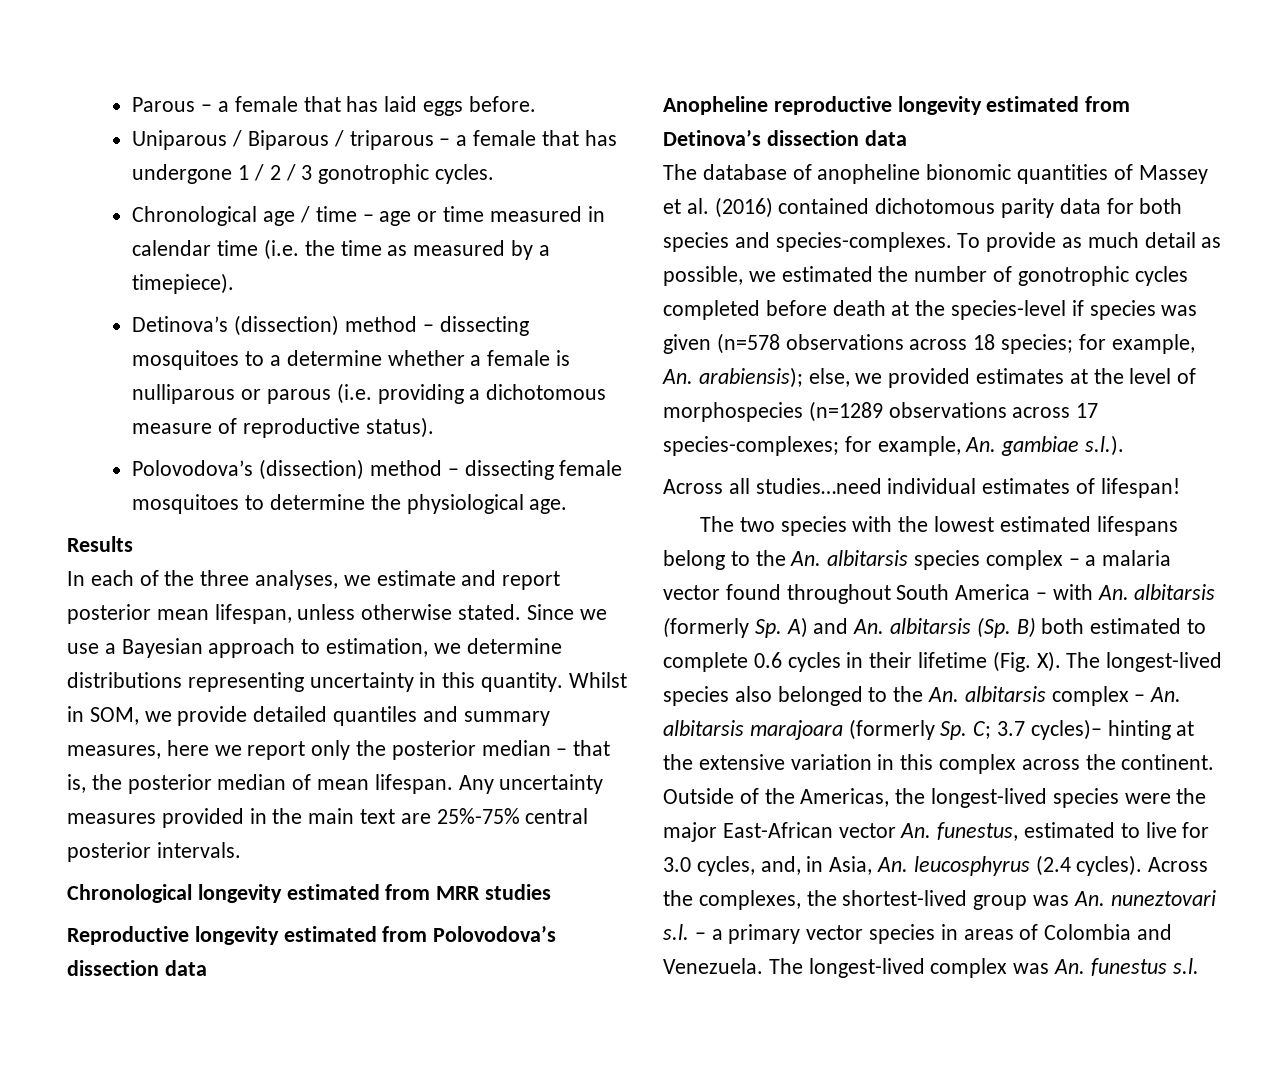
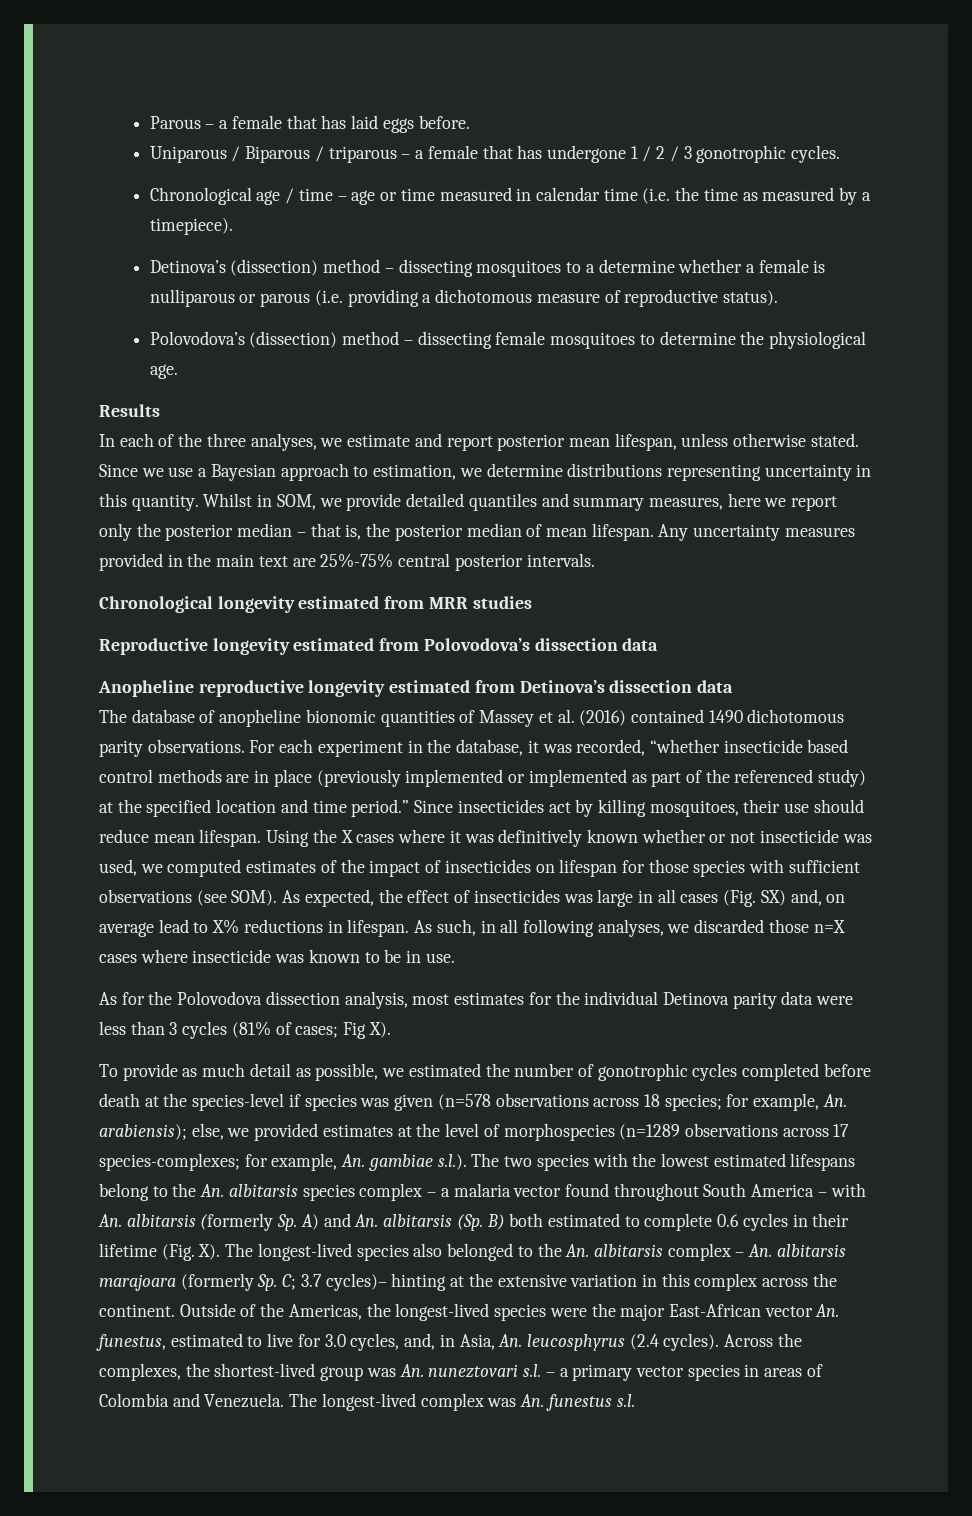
- The database of anopheline bionomic quantities of Massey et al. (2016) contained dichotomous parity data for both species and species-complexes. To provide as much detail as possible, we estimated the number of gonotrophic cycles completed before death at the species-level if species was given (n=578 observations across 18 species;
+ The database of anopheline bionomic quantities of Massey et al. (2016) contained 1490 dichotomous parity observations. For each experiment in the database, it was recorded, “whether insecticide based control methods are in place (previously implemented or implemented as part of the referenced study) at the specified location and time period.” Since insecticides act by killing mosquitoes, their use should reduce mean lifespan. Using the X cases where it was definitively known whether or not insecticide was used, we computed estimates of the impact of insecticides on lifespan for those species with sufficient observations (see SOM). As expected, the effect of insecticides was large in all cases (Fig. SX) and, on average lead to X% reductions in lifespan. As such, in all following analyses, we discarded those n=X cases where insecticide was known to be in use.
+ As for the Polovodova dissection analysis, most estimates for the individual Detinova parity data were less than 3 cycles (81% of cases; Fig X).
+ To provide as much detail as possible, we estimated the number of gonotrophic cycles completed before death at the species-level if species was given (n=578 observations across 18 species;
- for example, An. gambiae s.l.).
- Across all studies…need individual estimates of lifespan!
- The two species with the lowest estimated lifespans belong to the An. albitarsis species complex – a malaria vector found throughout South America – with An. albitarsis (formerly Sp. A) and An. albitarsis (Sp. B) both estimated to complete 0.6 cycles in their lifetime (Fig. X). The longest-lived species also belonged to the An. albitarsis complex – An. albitarsis marajoara (formerly Sp. C;
+ for example, An. gambiae s.l.). The two species with the lowest estimated lifespans belong to the An. albitarsis species complex – a malaria vector found throughout South America – with An. albitarsis (formerly Sp. A) and An. albitarsis (Sp. B) both estimated to complete 0.6 cycles in their lifetime (Fig. X). The longest-lived species also belonged to the An. albitarsis complex – An. albitarsis marajoara (formerly Sp. C;

